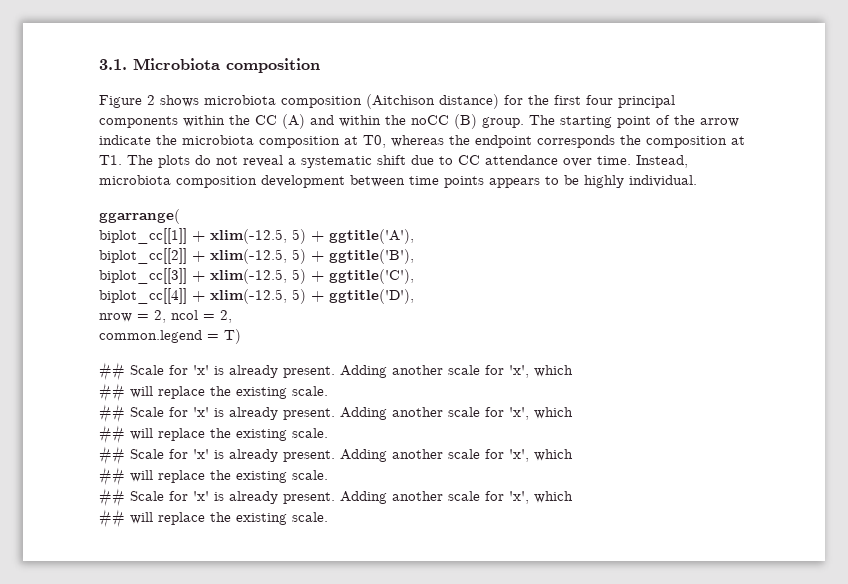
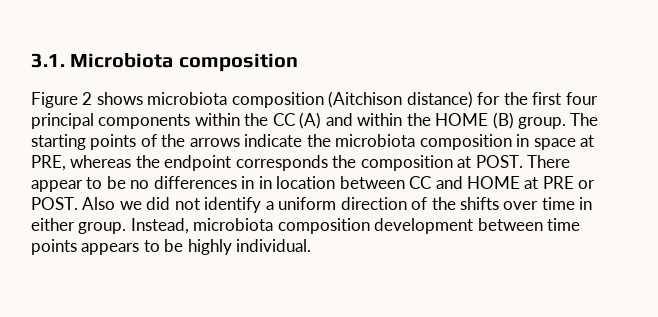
- Figure 2 shows microbiota composition (Aitchison distance) for the first four principal components within the CC (A) and within the noCC (B) group.
+ Figure 2 shows microbiota composition (Aitchison distance) for the first four principal components within the CC (A) and within the HOME (B) group.
- The starting point of the arrow indicate the microbiota composition at T0, whereas the endpoint corresponds the composition at T1. The plots do not reveal a systematic shift due to CC attendance over time.
+ The starting points of the arrows indicate the microbiota composition in space at PRE, whereas the endpoint corresponds the composition at POST. There appear to be no differences in in location between CC and HOME at PRE or POST. Also we did not identify a uniform direction of the shifts over time in either group.
- ggarrange(
- biplot_cc[[1]] + xlim(-12.5, 5) + ggtitle('A'),
- biplot_cc[[2]] + xlim(-12.5, 5) + ggtitle('B'),
- biplot_cc[[3]] + xlim(-12.5, 5) + ggtitle('C'),
- biplot_cc[[4]] + xlim(-12.5, 5) + ggtitle('D'),
- nrow = 2, ncol = 2,
- common.legend = T)
- ## Scale for 'x' is already present. Adding another scale for 'x', which
- ## will replace the existing scale.
- ## Scale for 'x' is already present. Adding another scale for 'x', which
- ## will replace the existing scale.
- ## Scale for 'x' is already present. Adding another scale for 'x', which
- ## will replace the existing scale.
- ## Scale for 'x' is already present. Adding another scale for 'x', which
- ## will replace the existing scale.

